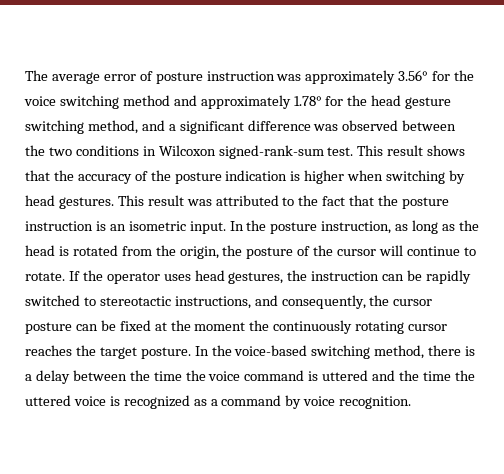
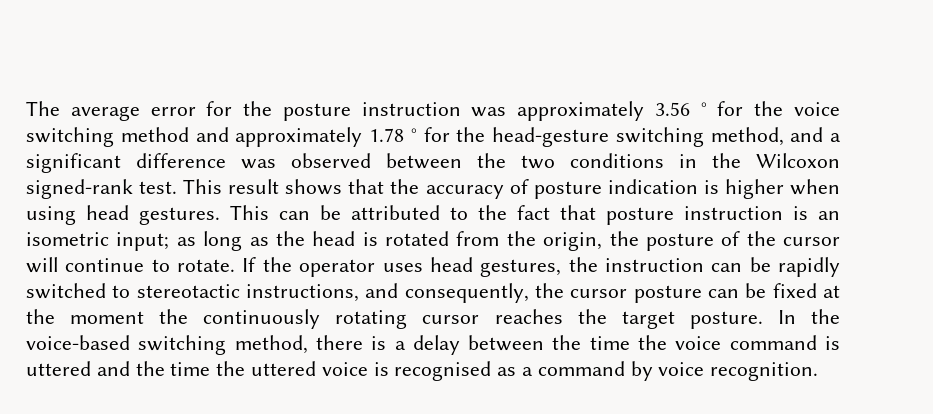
- The average error of posture instruction was approximately 3.56° for the voice switching method and approximately 1.78° for the head gesture switching method, and a significant difference was observed between the two conditions in Wilcoxon signed-rank-sum test.
+ The average error for the posture instruction was approximately 3.56 ° for the voice switching method and approximately 1.78 ° for the head-gesture switching method, and a significant difference was observed between the two conditions in the Wilcoxon signed-rank test.
- This result shows that the accuracy of the posture indication is higher when switching by head gestures.
+ This result shows that the accuracy of posture indication is higher when using head gestures.
- This result was attributed to the fact that the posture instruction is an isometric input. In the posture instruction, as long as the head is rotated from the origin, the posture of the cursor will continue to rotate.
+ This can be attributed to the fact that posture instruction is an isometric input; as long as the head is rotated from the origin, the posture of the cursor will continue to rotate.
- In the voice-based switching method, there is a delay between the time the voice command is uttered and the time the uttered voice is recognized as a command by voice recognition.
+ In the voice-based switching method, there is a delay between the time the voice command is uttered and the time the uttered voice is recognised as a command by voice recognition.

